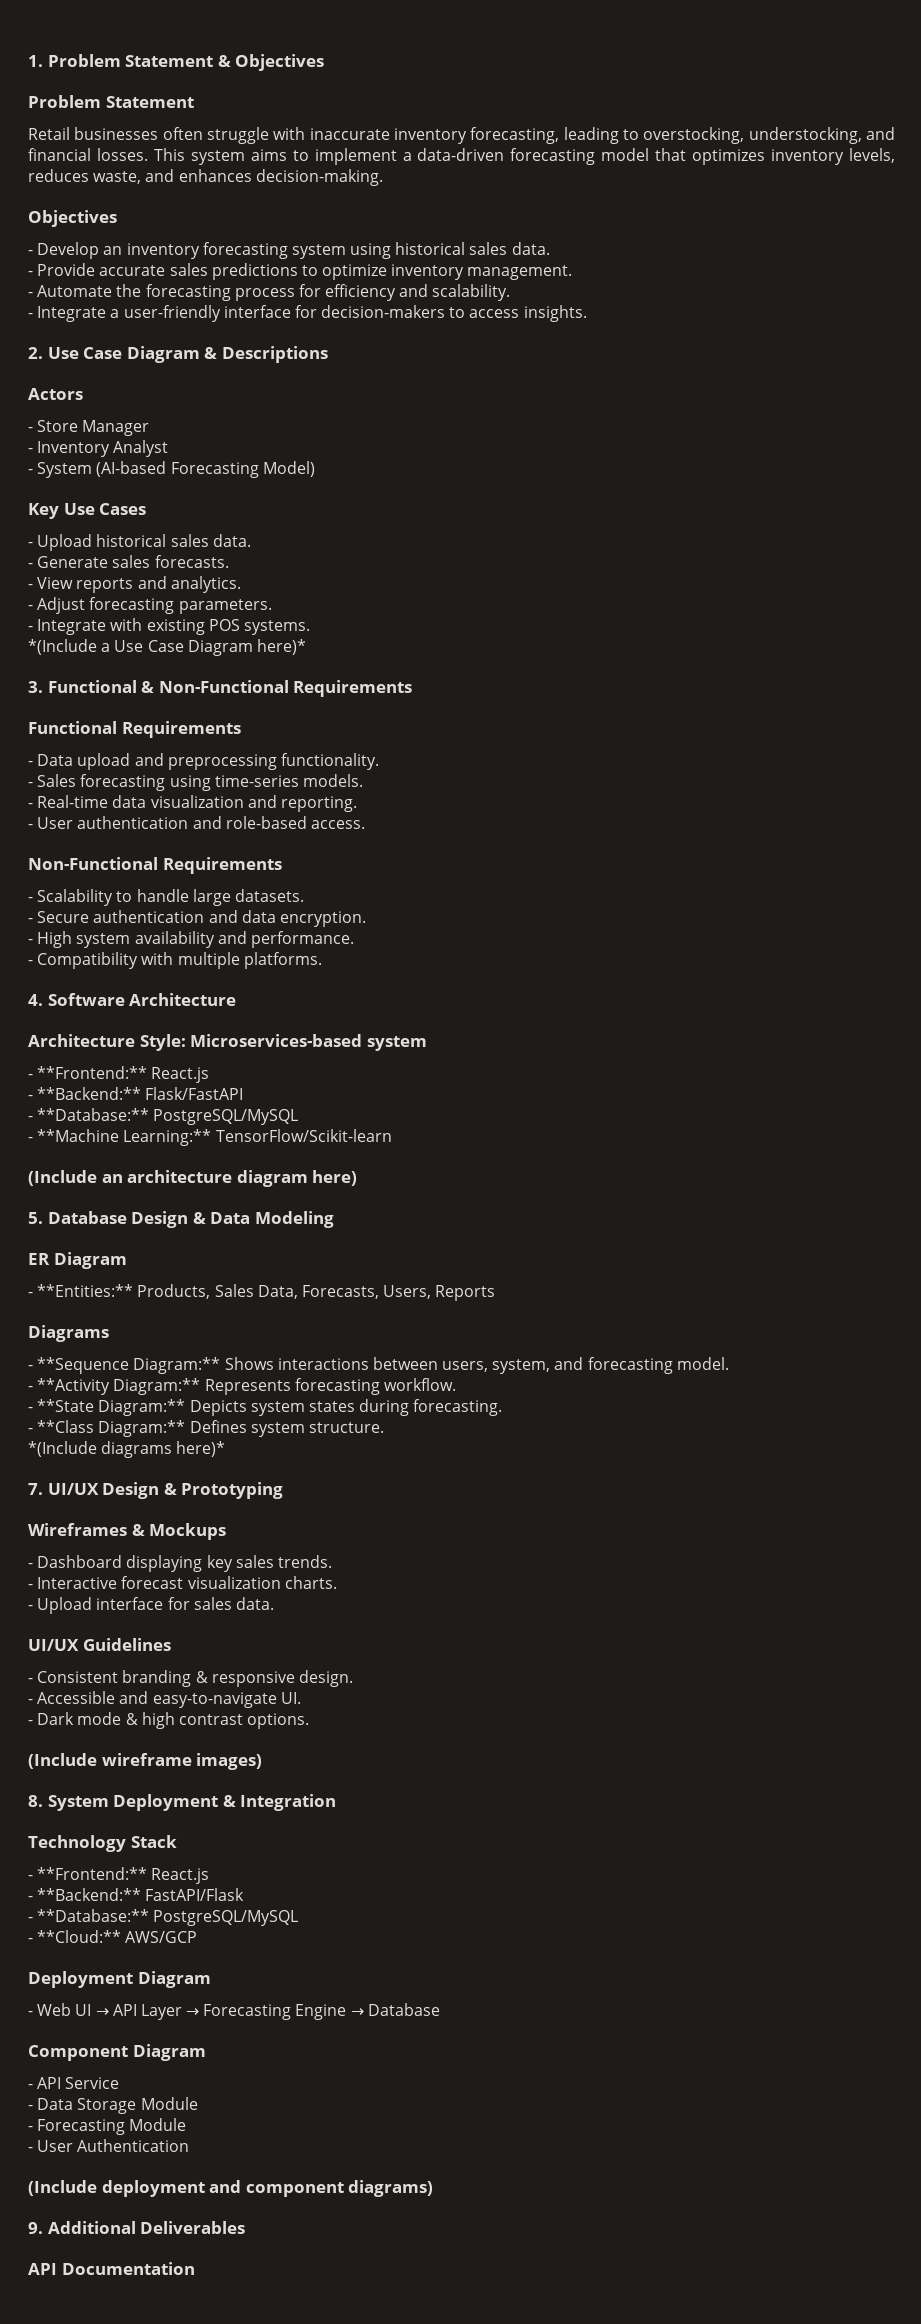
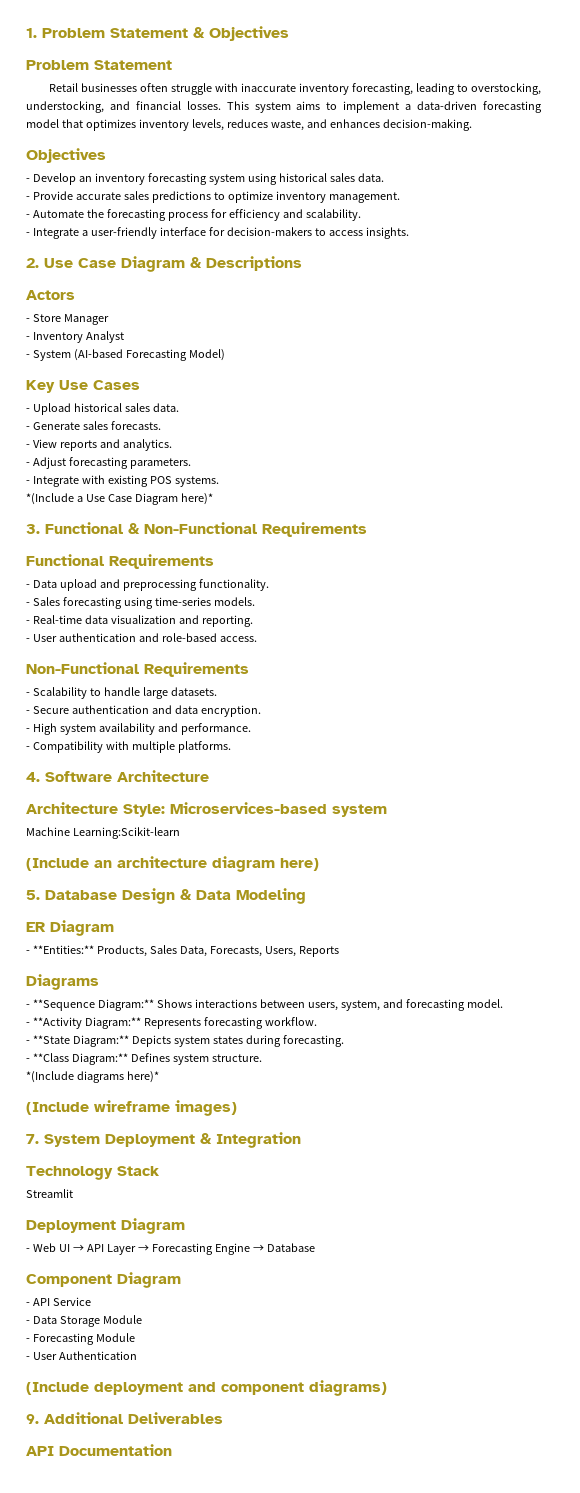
  Architecture Style: Microservices-based system
- - **Frontend:** React.js
- - **Backend:** Flask/FastAPI
- - **Database:** PostgreSQL/MySQL
- - **Machine Learning:** TensorFlow/Scikit-learn
+ Machine Learning:Scikit-learn
- 7. UI/UX Design & Prototyping
- Wireframes & Mockups
- - Dashboard displaying key sales trends.
- - Interactive forecast visualization charts.
- - Upload interface for sales data.
- UI/UX Guidelines
- - Consistent branding & responsive design.
- - Accessible and easy-to-navigate UI.
- - Dark mode & high contrast options.
- 8. System Deployment & Integration
+ 7. System Deployment & Integration
  Technology Stack
- - **Frontend:** React.js
- - **Backend:** FastAPI/Flask
- - **Database:** PostgreSQL/MySQL
- - **Cloud:** AWS/GCP
+ Streamlit

